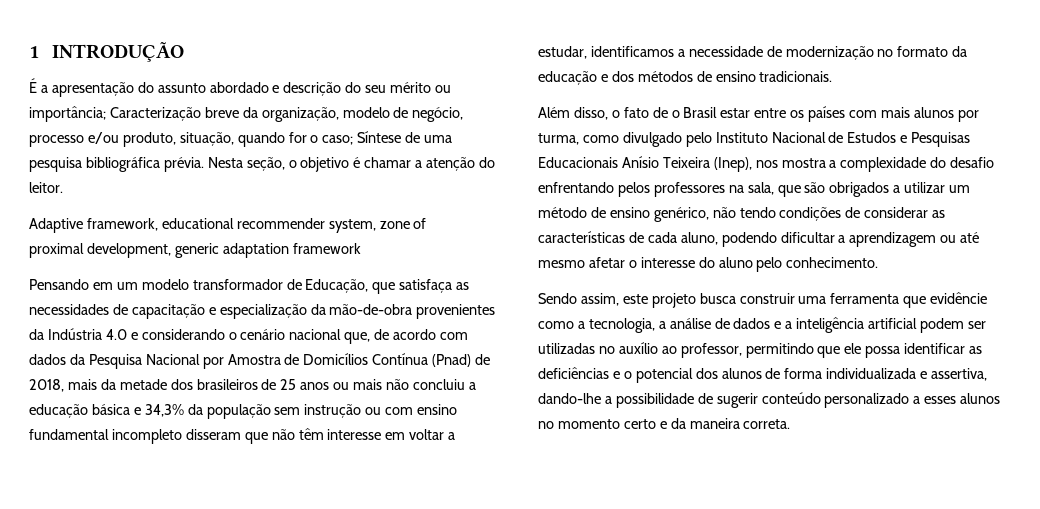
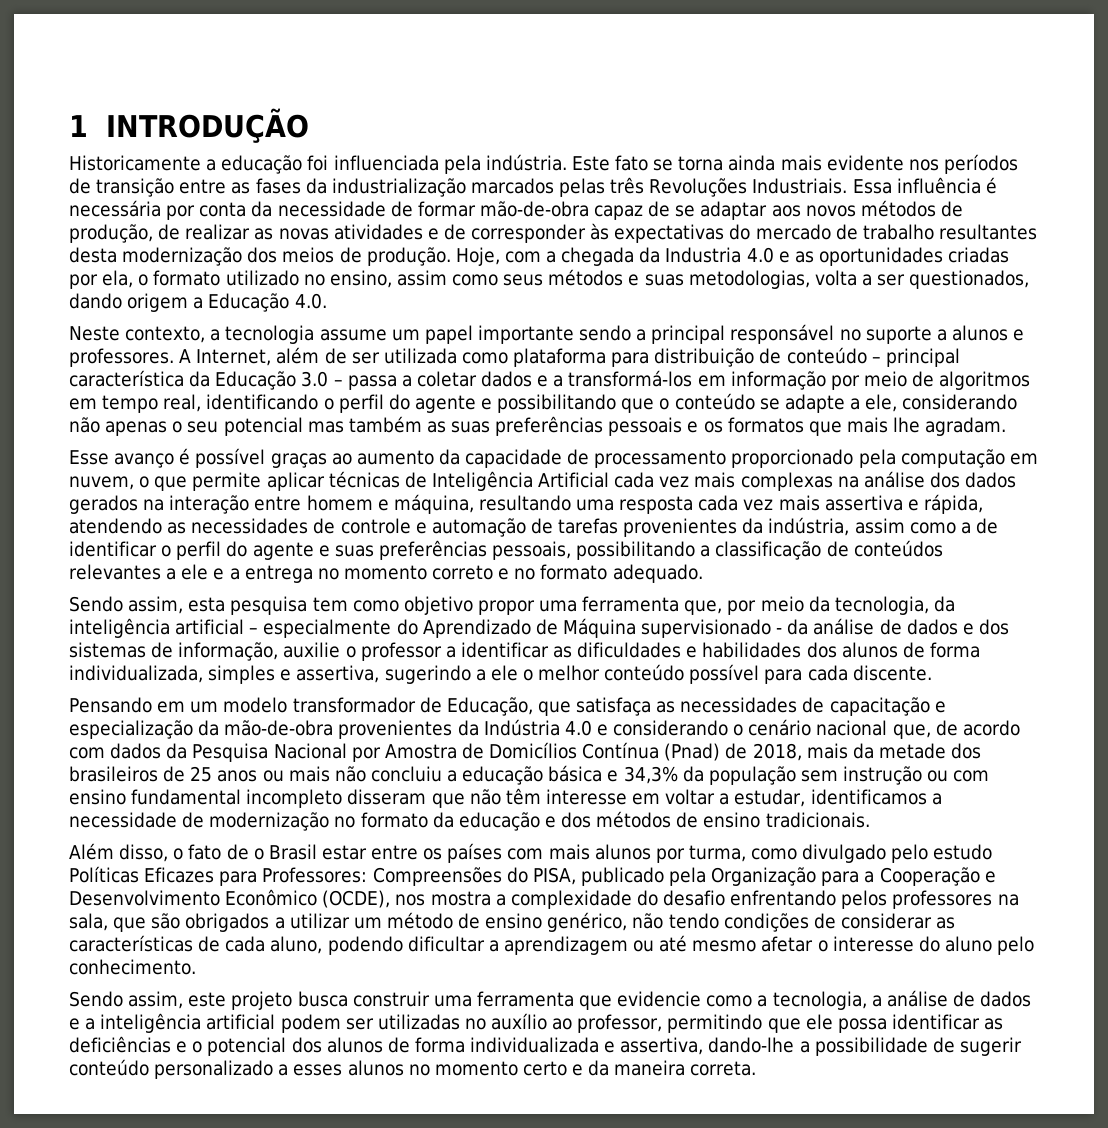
- É a apresentação do assunto abordado e descrição do seu mérito ou importância; Caracterização breve da organização, modelo de negócio, processo e/ou produto, situação, quando for o caso; Síntese de uma pesquisa bibliográfica prévia. Nesta seção, o objetivo é chamar a atenção do leitor.
- Adaptive framework, educational recommender system, zone of
- proximal development, generic adaptation framework
+ Historicamente a educação foi influenciada pela indústria. Este fato se torna ainda mais evidente nos períodos de transição entre as fases da industrialização marcados pelas três Revoluções Industriais. Essa influência é necessária por conta da necessidade de formar mão-de-obra capaz de se adaptar aos novos métodos de produção, de realizar as novas atividades e de corresponder às expectativas do mercado de trabalho resultantes desta modernização dos meios de produção. Hoje, com a chegada da Industria 4.0 e as oportunidades criadas por ela, o formato utilizado no ensino, assim como seus métodos e suas metodologias, volta a ser questionados, dando origem a Educação 4.0.
+ Neste contexto, a tecnologia assume um papel importante sendo a principal responsável no suporte a alunos e professores. A Internet, além de ser utilizada como plataforma para distribuição de conteúdo – principal característica da Educação 3.0 – passa a coletar dados e a transformá-los em informação por meio de algoritmos em tempo real, identificando o perfil do agente e possibilitando que o conteúdo se adapte a ele, considerando não apenas o seu potencial mas também as suas preferências pessoais e os formatos que mais lhe agradam.
+ Esse avanço é possível graças ao aumento da capacidade de processamento proporcionado pela computação em nuvem, o que permite aplicar técnicas de Inteligência Artificial cada vez mais complexas na análise dos dados gerados na interação entre homem e máquina, resultando uma resposta cada vez mais assertiva e rápida, atendendo as necessidades de controle e automação de tarefas provenientes da indústria, assim como a de identificar o perfil do agente e suas preferências pessoais, possibilitando a classificação de conteúdos relevantes a ele e a entrega no momento correto e no formato adequado.
+ Sendo assim, esta pesquisa tem como objetivo propor uma ferramenta que, por meio da tecnologia, da inteligência artificial – especialmente do Aprendizado de Máquina supervisionado - da análise de dados e dos sistemas de informação, auxilie o professor a identificar as dificuldades e habilidades dos alunos de forma individualizada, simples e assertiva, sugerindo a ele o melhor conteúdo possível para cada discente.
- Além disso, o fato de o Brasil estar entre os países com mais alunos por turma, como divulgado pelo Instituto Nacional de Estudos e Pesquisas Educacionais Anísio Teixeira (Inep), nos mostra a complexidade do desafio enfrentando pelos professores na sala, que são obrigados a utilizar um método de ensino genérico, não tendo condições de considerar as características de cada aluno, podendo dificultar a aprendizagem ou até mesmo afetar o interesse do aluno pelo conhecimento.
+ Além disso, o fato de o Brasil estar entre os países com mais alunos por turma, como divulgado pelo estudo Políticas Eficazes para Professores: Compreensões do PISA, publicado pela Organização para a Cooperação e Desenvolvimento Econômico (OCDE), nos mostra a complexidade do desafio enfrentando pelos professores na sala, que são obrigados a utilizar um método de ensino genérico, não tendo condições de considerar as características de cada aluno, podendo dificultar a aprendizagem ou até mesmo afetar o interesse do aluno pelo conhecimento.
- Sendo assim, este projeto busca construir uma ferramenta que evidêncie como a tecnologia, a análise de dados e a inteligência artificial podem ser utilizadas no auxílio ao professor, permitindo que ele possa identificar as deficiências e o potencial dos alunos de forma individualizada e assertiva, dando-lhe a possibilidade de sugerir conteúdo personalizado a esses alunos no momento certo e da maneira correta.
+ Sendo assim, este projeto busca construir uma ferramenta que evidencie como a tecnologia, a análise de dados e a inteligência artificial podem ser utilizadas no auxílio ao professor, permitindo que ele possa identificar as deficiências e o potencial dos alunos de forma individualizada e assertiva, dando-lhe a possibilidade de sugerir conteúdo personalizado a esses alunos no momento certo e da maneira correta.

